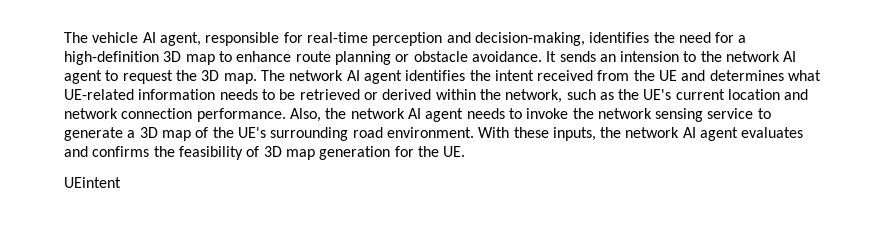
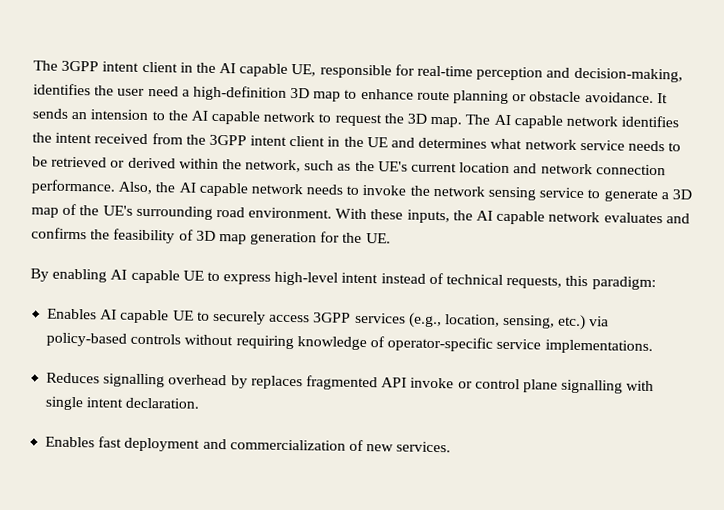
- The vehicle AI agent, responsible for real-time perception and decision-making, identifies the need for a high-definition 3D map to enhance route planning or obstacle avoidance.
+ The 3GPP intent client in the AI capable UE, responsible for real-time perception and decision-making, identifies the user need a high-definition 3D map to enhance route planning or obstacle avoidance.
- It sends an intension to the network AI agent to request the 3D map.
+ It sends an intension to the AI capable network to request the 3D map.
- The network AI agent identifies the intent received from the UE and determines what UE-related information needs to be retrieved or derived within the network, such as the UE's current location and network connection performance.
+ The AI capable network identifies the intent received from the 3GPP intent client in the UE and determines what network service needs to be retrieved or derived within the network, such as the UE's current location and network connection performance.
- Also, the network AI agent needs to invoke the network sensing service to generate a 3D map of the UE's surrounding road environment.
+ Also, the AI capable network needs to invoke the network sensing service to generate a 3D map of the UE's surrounding road environment.
- With these inputs, the network AI agent evaluates and confirms the feasibility of 3D map generation for the UE.
+ With these inputs, the AI capable network evaluates and confirms the feasibility of 3D map generation for the UE.
- UEintent
+ By enabling AI capable UE to express high-level intent instead of technical requests, this paradigm:
+ Enables AI capable UE to securely access 3GPP services (e.g., location, sensing, etc.) via policy-based controls without requiring knowledge of operator-specific service implementations.
+ Reduces signalling overhead by replaces fragmented API invoke or control plane signalling with single intent declaration.
+ Enables fast deployment and commercialization of new services.

